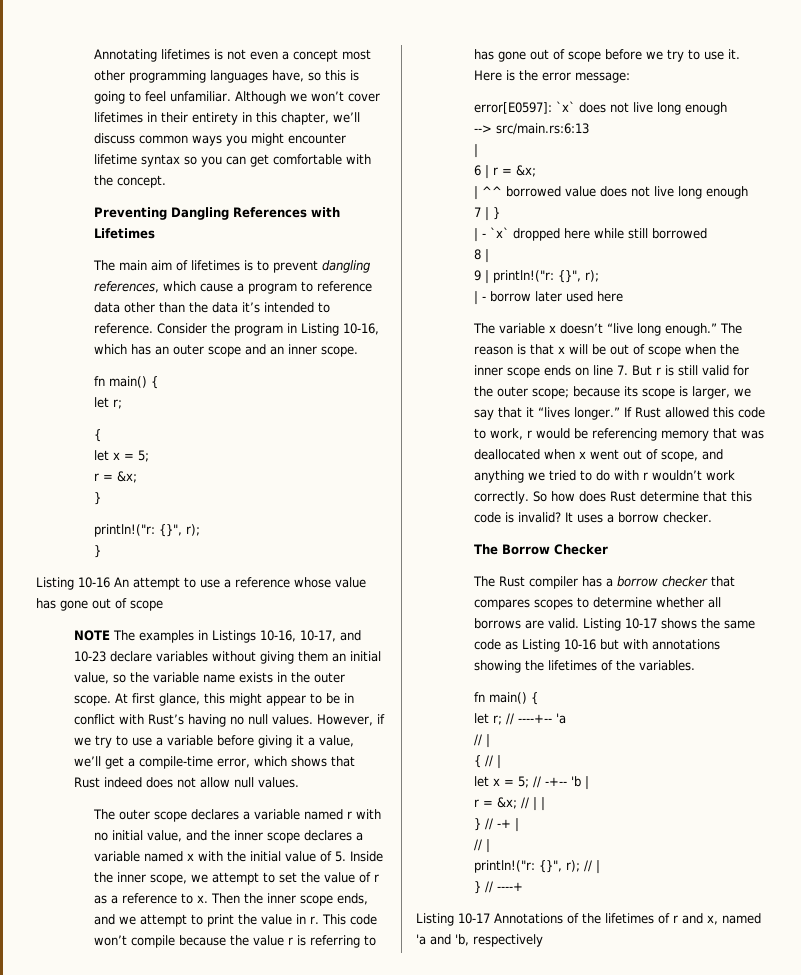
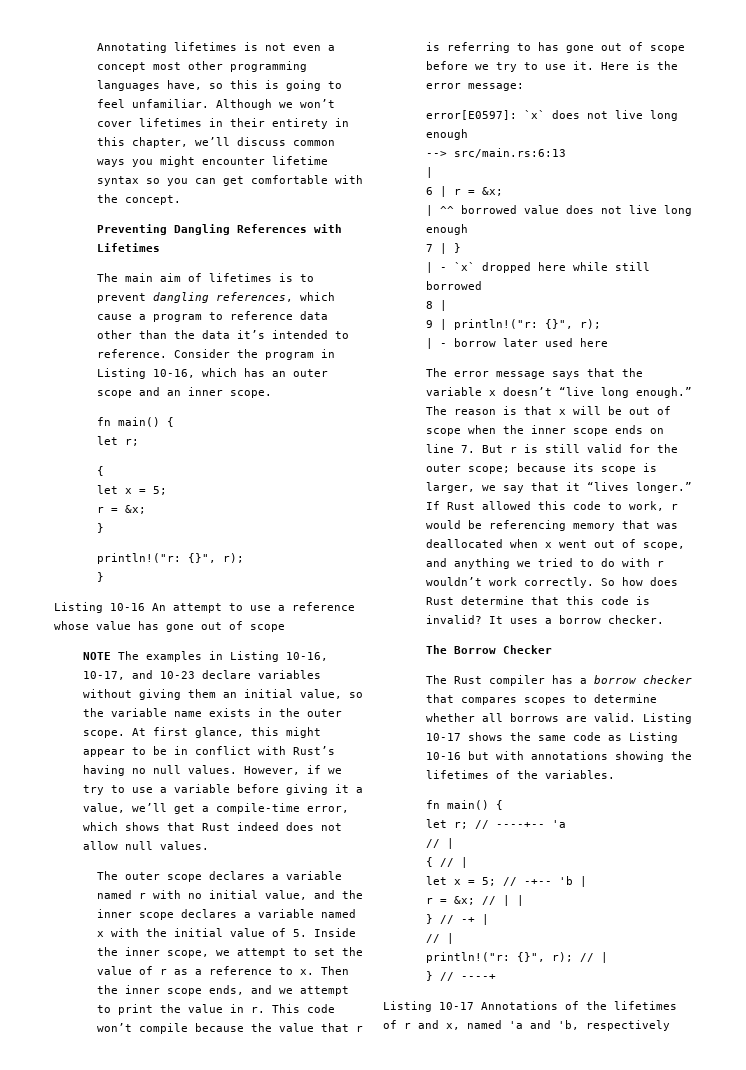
- NOTE The examples in Listings 10-16, 10-17, and 10-23 declare variables without giving them an initial value, so the variable name exists in the outer scope.
+ NOTE The examples in Listing 10-16, 10-17, and 10-23 declare variables without giving them an initial value, so the variable name exists in the outer scope.
- This code won’t compile because the value r is referring to has gone out of scope before we try to use it.
+ This code won’t compile because the value that r is referring to has gone out of scope before we try to use it.
- The variable x doesn’t “live long enough.”
+ The error message says that the variable x doesn’t “live long enough.”

